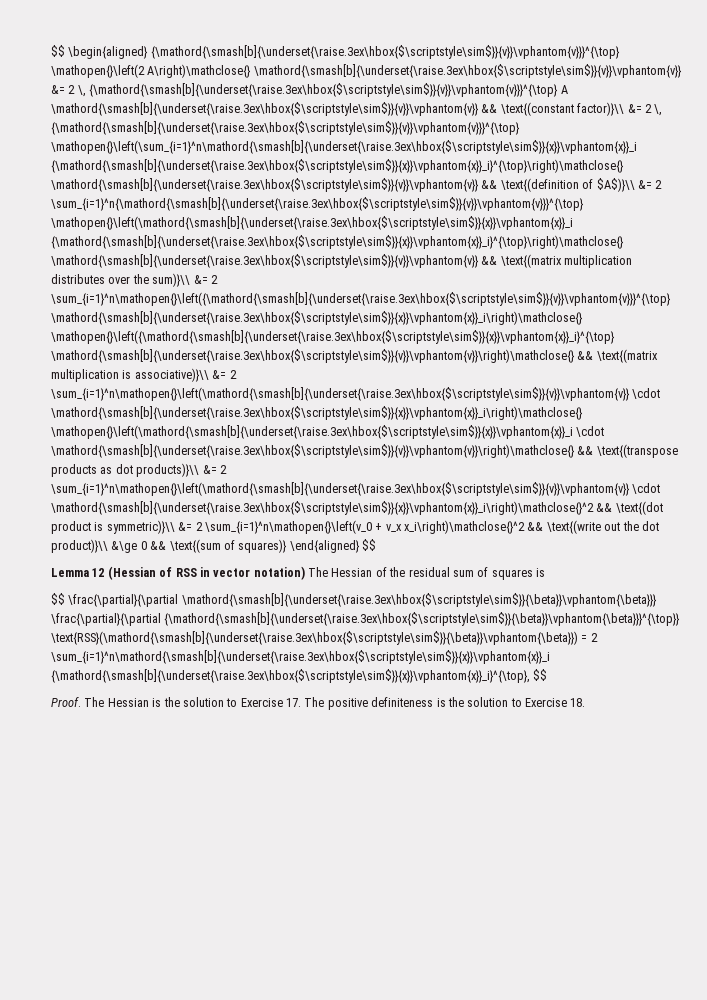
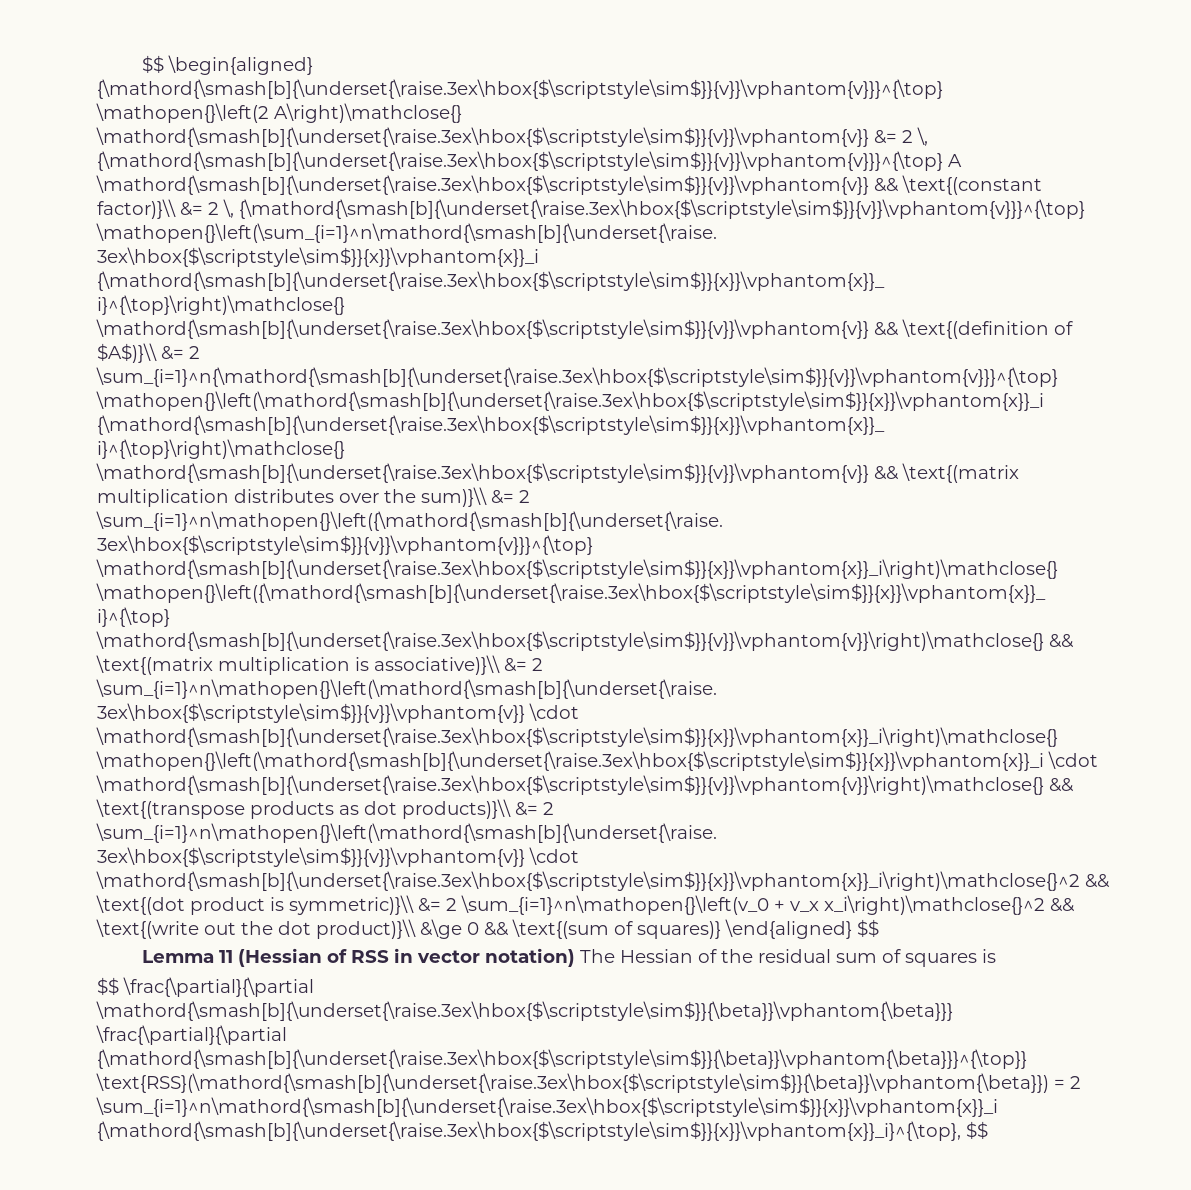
- Lemma 12 (Hessian of RSS in vector notation) The Hessian of the residual sum of squares is
+ Lemma 11 (Hessian of RSS in vector notation) The Hessian of the residual sum of squares is
- Proof. The Hessian is the solution to Exercise 17. The positive definiteness is the solution to Exercise 18.

